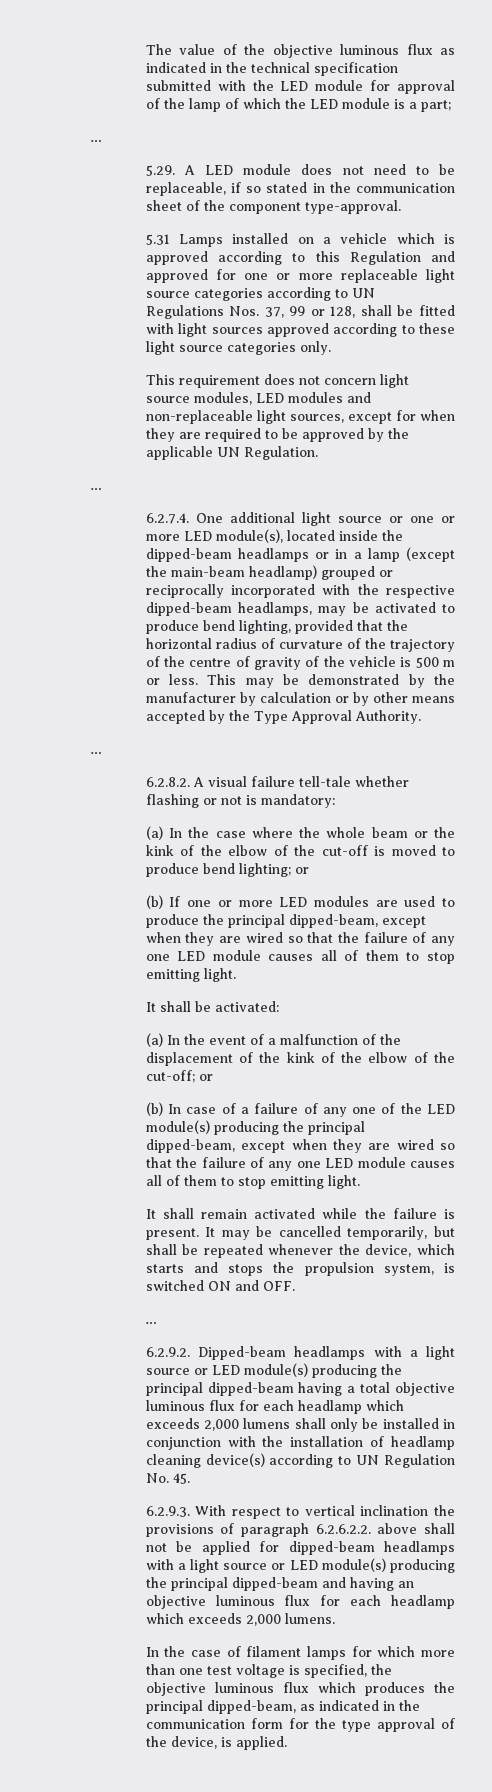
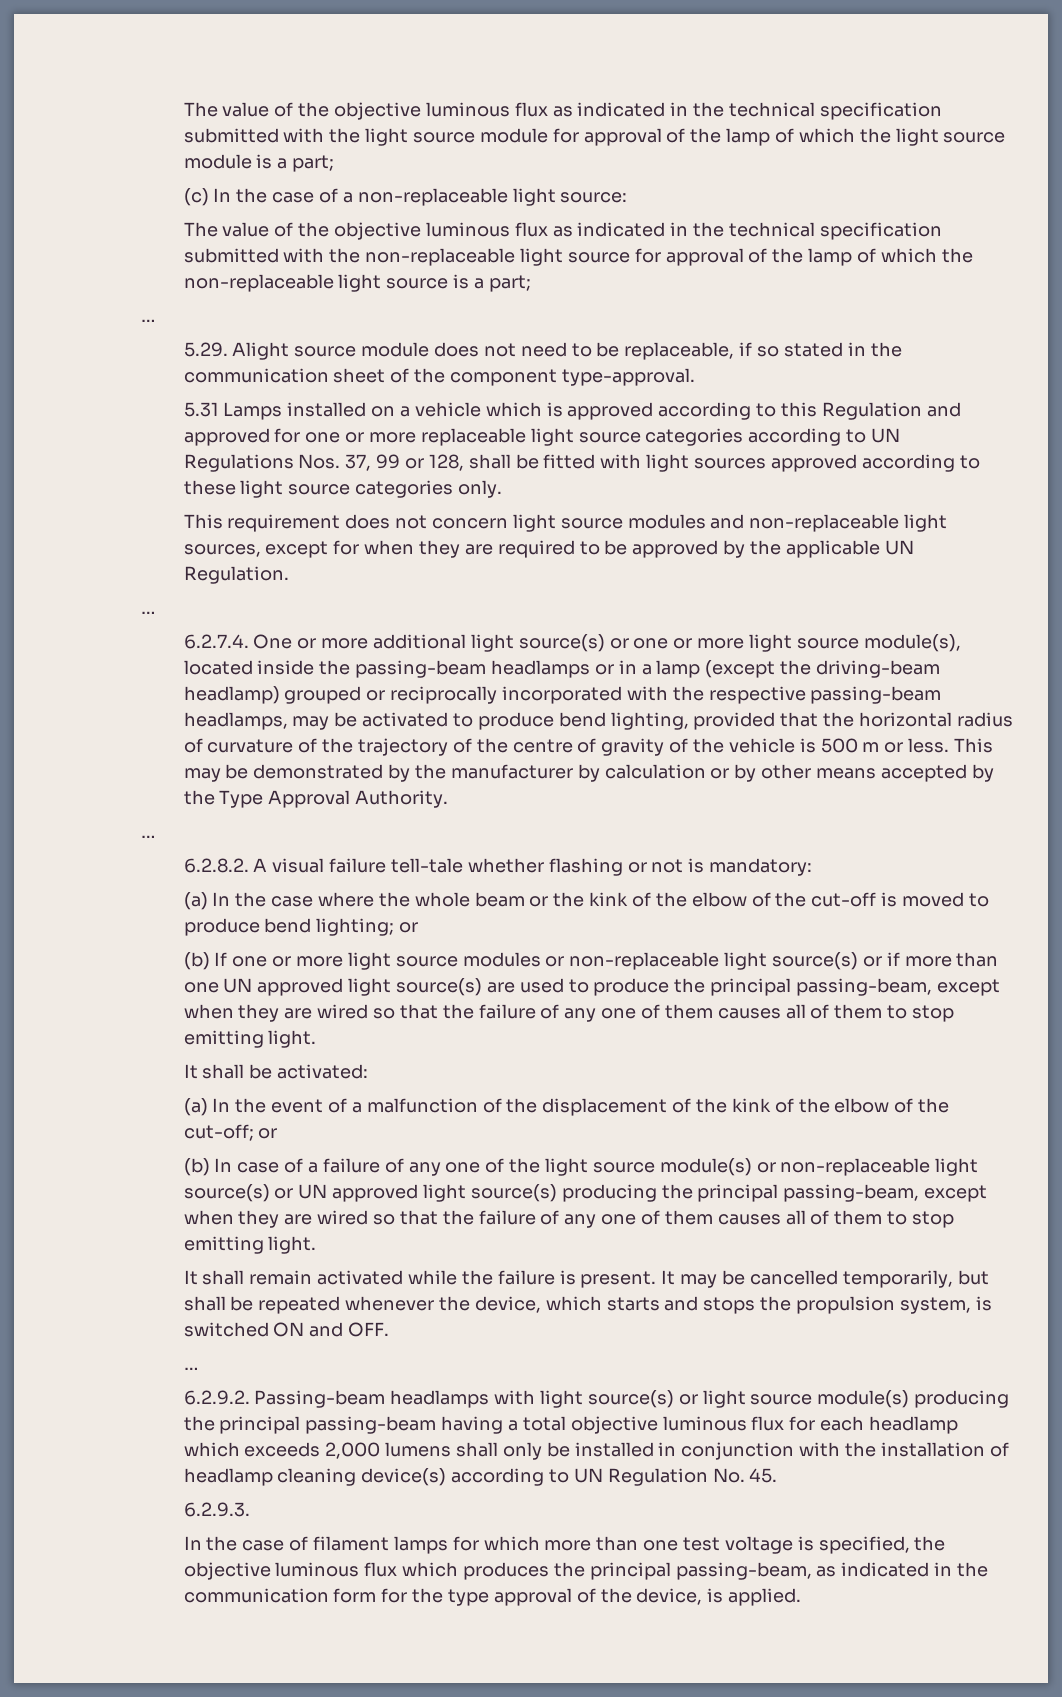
- The value of the objective luminous flux as indicated in the technical specification submitted with the LED module for approval of the lamp of which the LED module is a part;
+ The value of the objective luminous flux as indicated in the technical specification submitted with the light source module for approval of the lamp of which the light source module is a part;
+ (c) In the case of a non-replaceable light source:
+ The value of the objective luminous flux as indicated in the technical specification submitted with the non-replaceable light source for approval of the lamp of which the non-replaceable light source is a part;
- 5.29. A LED module does not need to be replaceable, if so stated in the communication sheet of the component type-approval.
+ 5.29. Alight source module does not need to be replaceable, if so stated in the communication sheet of the component type-approval.
- This requirement does not concern light source modules, LED modules and non-replaceable light sources, except for when they are required to be approved by the applicable UN Regulation.
+ This requirement does not concern light source modules and non-replaceable light sources, except for when they are required to be approved by the applicable UN Regulation.
- 6.2.7.4. One additional light source or one or more LED module(s), located inside the dipped-beam headlamps or in a lamp (except the main-beam headlamp) grouped or reciprocally incorporated with the respective dipped-beam headlamps, may be activated to produce bend lighting, provided that the horizontal radius of curvature of the trajectory of the centre of gravity of the vehicle is 500 m or less.
+ 6.2.7.4. One or more additional light source(s) or one or more light source module(s), located inside the passing-beam headlamps or in a lamp (except the driving-beam headlamp) grouped or reciprocally incorporated with the respective passing-beam headlamps, may be activated to produce bend lighting, provided that the horizontal radius of curvature of the trajectory of the centre of gravity of the vehicle is 500 m or less.
- (b) If one or more LED modules are used to produce the principal dipped-beam, except when they are wired so that the failure of any one LED module causes all of them to stop emitting light.
+ (b) If one or more light source modules or non-replaceable light source(s) or if more than one UN approved light source(s) are used to produce the principal passing-beam, except when they are wired so that the failure of any one of them causes all of them to stop emitting light.
- (b) In case of a failure of any one of the LED module(s) producing the principal dipped-beam, except when they are wired so that the failure of any one LED module causes all of them to stop emitting light.
+ (b) In case of a failure of any one of the light source module(s) or non-replaceable light source(s) or UN approved light source(s) producing the principal passing-beam, except when they are wired so that the failure of any one of them causes all of them to stop emitting light.
- 6.2.9.2. Dipped-beam headlamps with a light source or LED module(s) producing the principal dipped-beam having a total objective luminous flux for each headlamp which exceeds 2,000 lumens shall only be installed in conjunction with the installation of headlamp cleaning device(s) according to UN Regulation No. 45.
+ 6.2.9.2. Passing-beam headlamps with light source(s) or light source module(s) producing the principal passing-beam having a total objective luminous flux for each headlamp which exceeds 2,000 lumens shall only be installed in conjunction with the installation of headlamp cleaning device(s) according to UN Regulation No. 45.
- 6.2.9.3. With respect to vertical inclination the provisions of paragraph 6.2.6.2.2. above shall not be applied for dipped-beam headlamps with a light source or LED module(s) producing the principal dipped-beam and having an objective luminous flux for each headlamp which exceeds 2,000 lumens.
+ 6.2.9.3.
- In the case of filament lamps for which more than one test voltage is specified, the objective luminous flux which produces the principal dipped-beam, as indicated in the communication form for the type approval of the device, is applied.
+ In the case of filament lamps for which more than one test voltage is specified, the objective luminous flux which produces the principal passing-beam, as indicated in the communication form for the type approval of the device, is applied.

